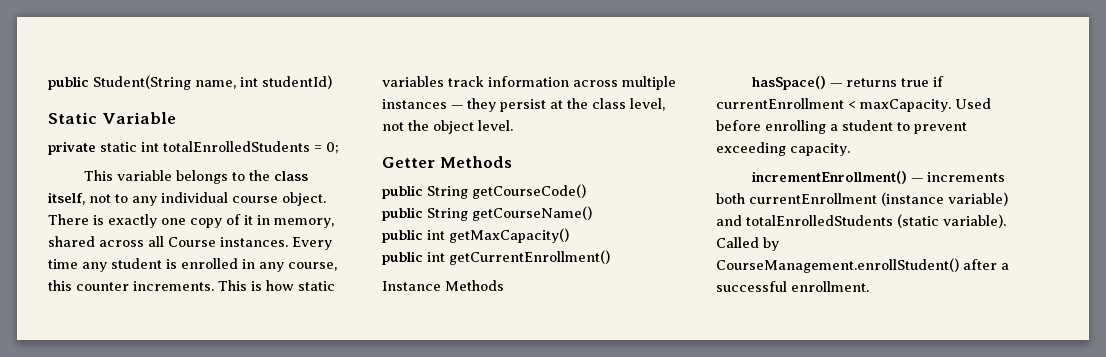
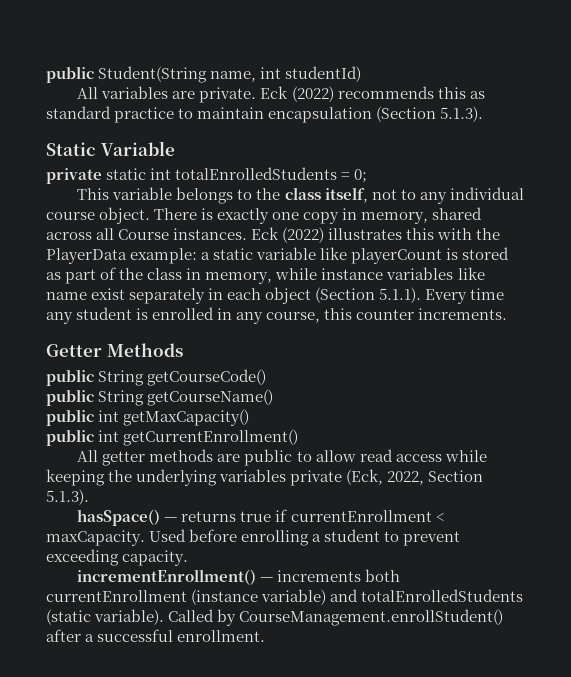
+ All variables are private. Eck (2022) recommends this as standard practice to maintain encapsulation (Section 5.1.3).
- There is exactly one copy of it in memory, shared across all Course instances.
+ There is exactly one copy in memory, shared across all Course instances.
- Every time any student is enrolled in any course, this counter increments. This is how static variables track information across multiple instances — they persist at the class level, not the object level.
+ Eck (2022) illustrates this with the PlayerData example: a static variable like playerCount is stored as part of the class in memory, while instance variables like name exist separately in each object (Section 5.1.1). Every time any student is enrolled in any course, this counter increments.
- Instance Methods
+ All getter methods are public to allow read access while keeping the underlying variables private (Eck, 2022, Section 5.1.3).

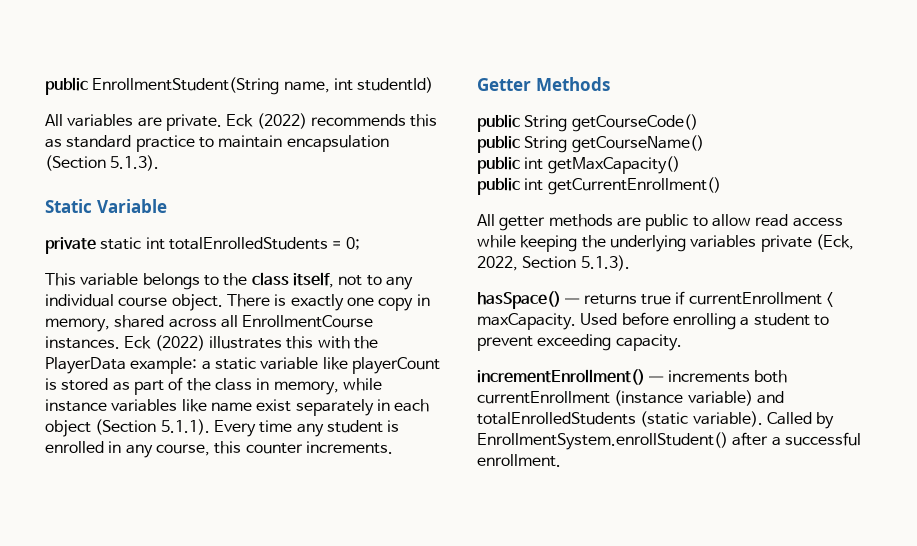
- public Student(String name, int studentId)
+ public EnrollmentStudent(String name, int studentId)
- There is exactly one copy in memory, shared across all Course instances.
+ There is exactly one copy in memory, shared across all EnrollmentCourse instances.
- Called by CourseManagement.enrollStudent() after a successful enrollment.
+ Called by EnrollmentSystem.enrollStudent() after a successful enrollment.

